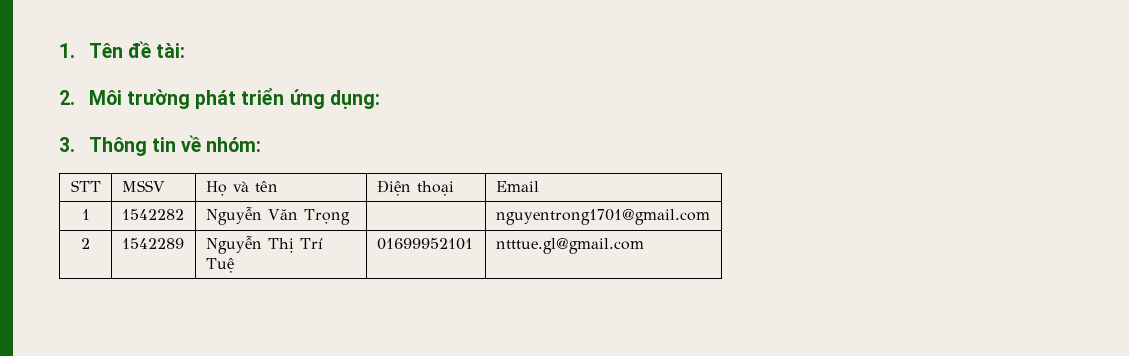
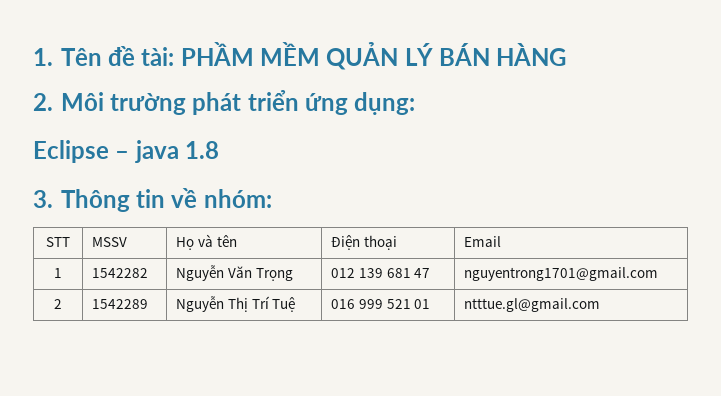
- 1. Tên đề tài:
+ 1. Tên đề tài: PHẦM MỀM QUẢN LÝ BÁN HÀNG
+ Eclipse – java 1.8
- 1 | 1542282 | Nguyễn Văn Trọng | | nguyentrong1701@gmail.com
+ 1 | 1542282 | Nguyễn Văn Trọng | 012 139 681 47 | nguyentrong1701@gmail.com
- 2 | 1542289 | Nguyễn Thị Trí Tuệ | 01699952101 | ntttue.gl@gmail.com
+ 2 | 1542289 | Nguyễn Thị Trí Tuệ | 016 999 521 01 | ntttue.gl@gmail.com

